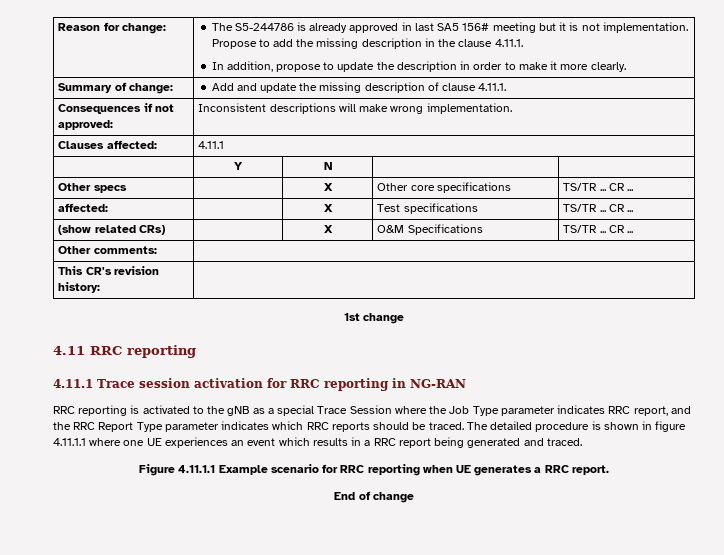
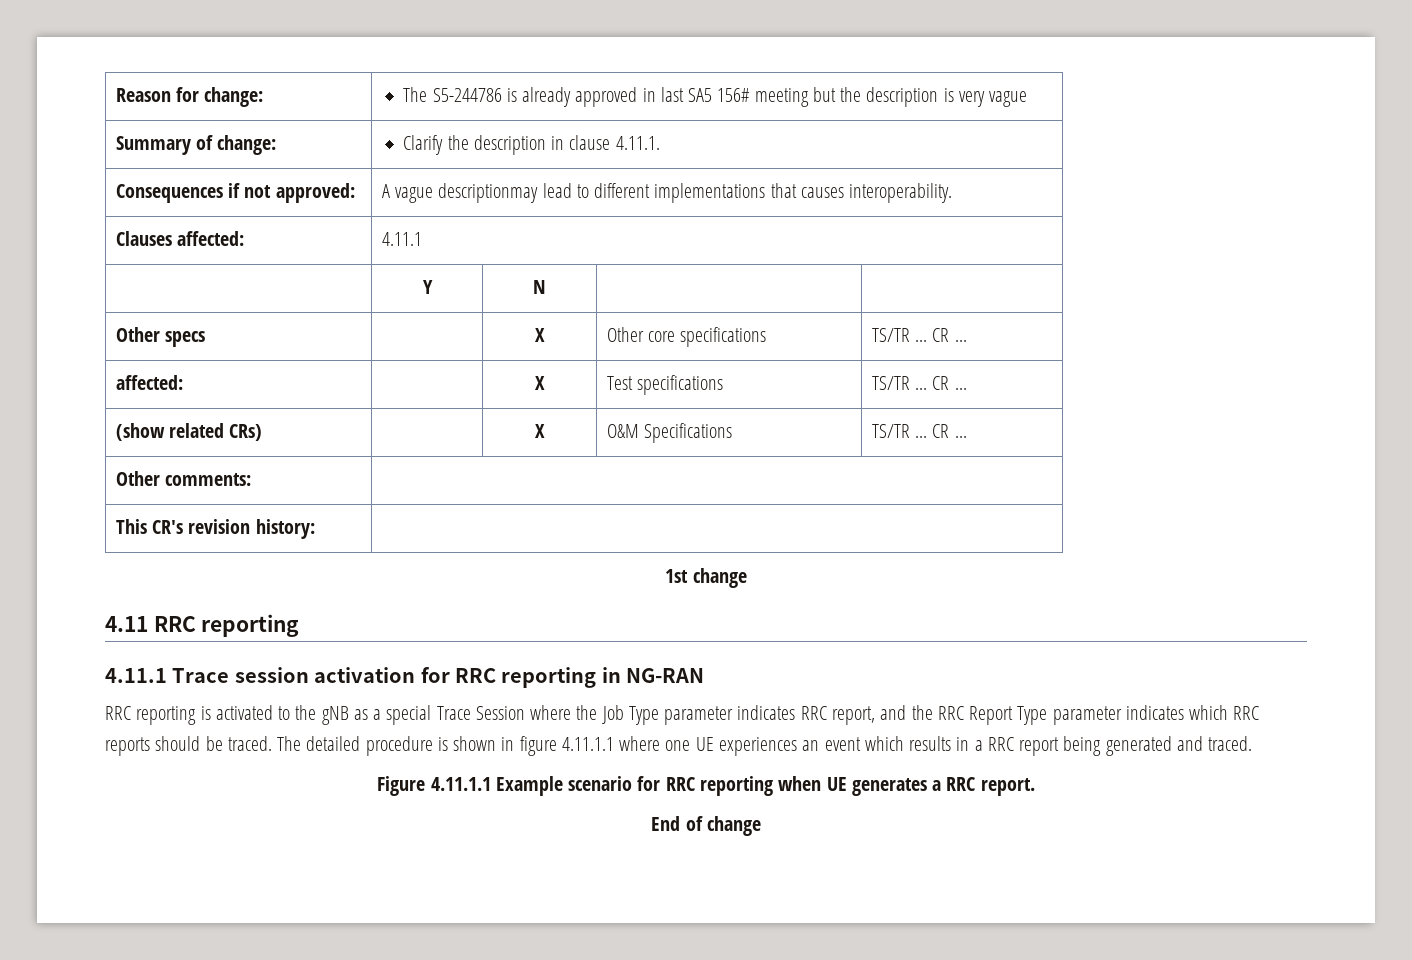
- The S5-244786 is already approved in last SA5 156# meeting but it is not implementation. Propose to add the missing description in the clause 4.11.1.
- In addition, propose to update the description in order to make it more clearly.
- Summary of change: | Add and update the missing description of clause 4.11.1.
+ The S5-244786 is already approved in last SA5 156# meeting but the description is very vague
+ Summary of change: | Clarify the description in clause 4.11.1.
- Consequences if not approved: | Inconsistent descriptions will make wrong implementation.
+ Consequences if not approved: | A vague descriptionmay lead to different implementations that causes interoperability.

